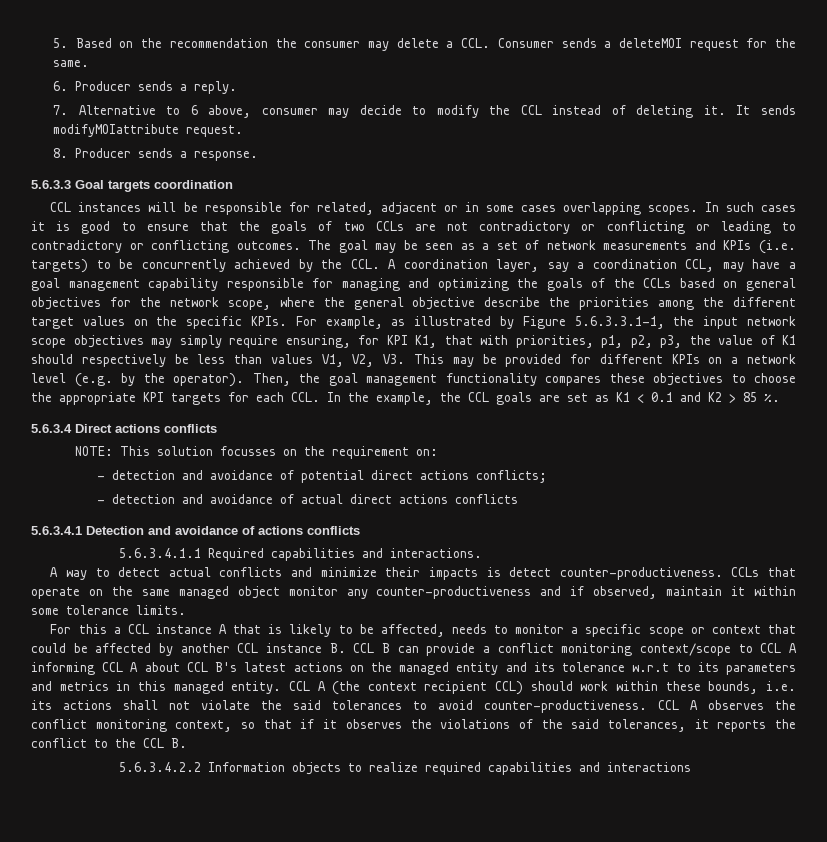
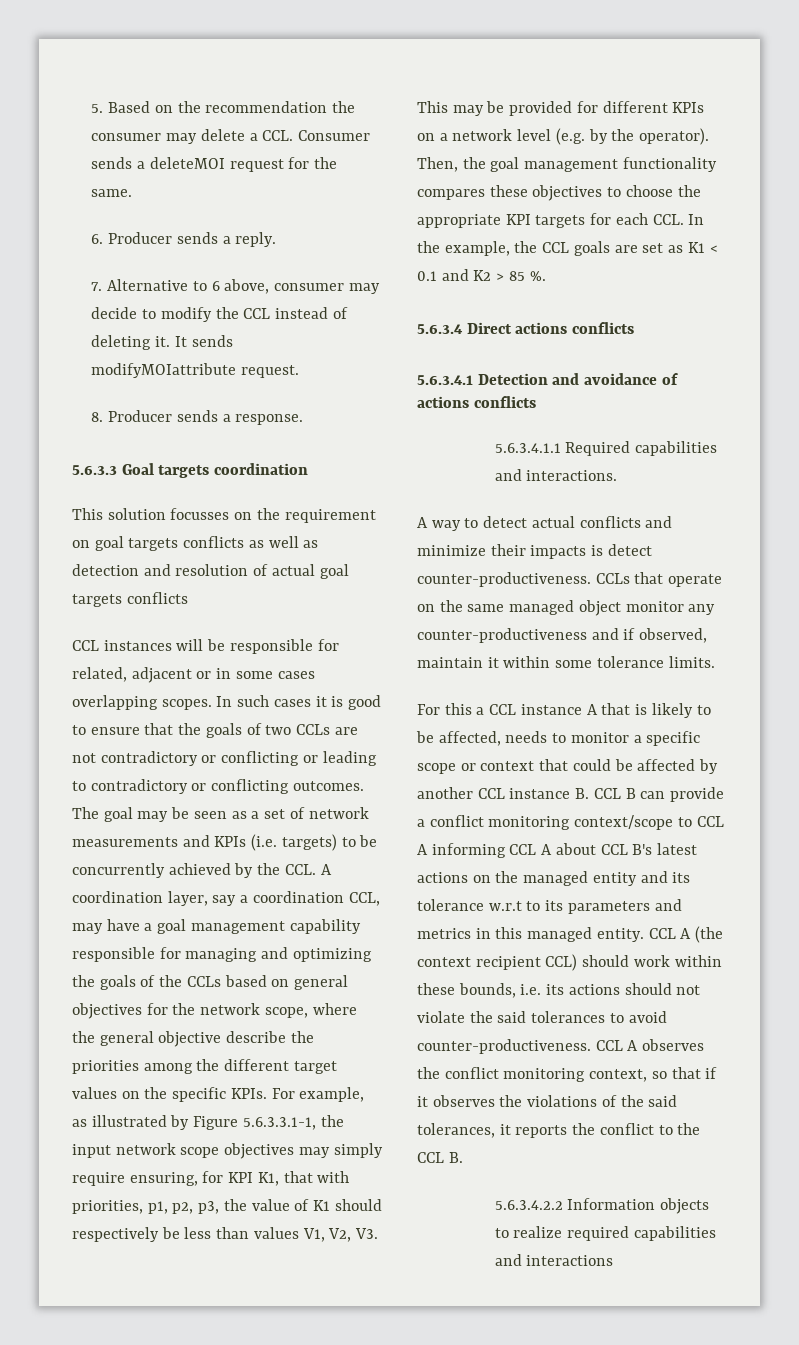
+ This solution focusses on the requirement on goal targets conflicts as well as detection and resolution of actual goal targets conflicts
- NOTE: This solution focusses on the requirement on:
- - detection and avoidance of potential direct actions conflicts;
- - detection and avoidance of actual direct actions conflicts
- CCL A (the context recipient CCL) should work within these bounds, i.e. its actions shall not violate the said tolerances to avoid counter-productiveness.
+ CCL A (the context recipient CCL) should work within these bounds, i.e. its actions should not violate the said tolerances to avoid counter-productiveness.

